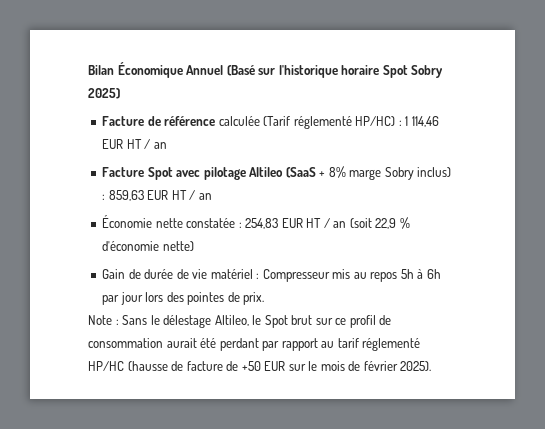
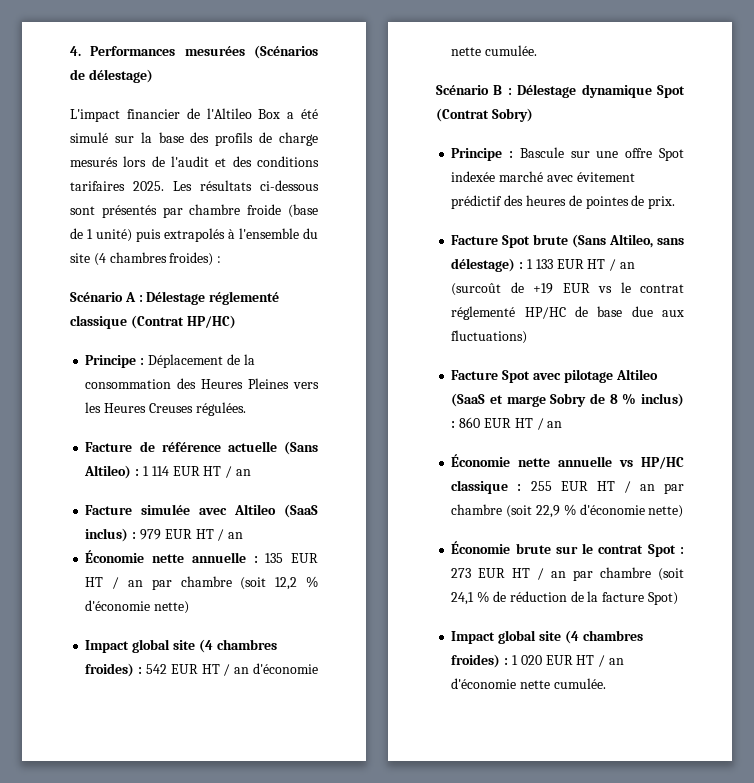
- Bilan Économique Annuel (Basé sur l'historique horaire Spot Sobry 2025)
+ 4. Performances mesurées (Scénarios de délestage)
+ L'impact financier de l'Altileo Box a été simulé sur la base des profils de charge mesurés lors de l'audit et des conditions tarifaires 2025. Les résultats ci-dessous sont présentés par chambre froide (base de 1 unité) puis extrapolés à l'ensemble du site (4 chambres froides) :
+ Scénario A : Délestage réglementé classique (Contrat HP/HC)
+ Principe : Déplacement de la consommation des Heures Pleines vers les Heures Creuses régulées.
- Facture de référence calculée (Tarif réglementé HP/HC) : 1 114,46 EUR HT / an
+ Facture de référence actuelle (Sans Altileo) : 1 114 EUR HT / an
+ Facture simulée avec Altileo (SaaS inclus) : 979 EUR HT / an
+ Économie nette annuelle : 135 EUR HT / an par chambre (soit 12,2 % d'économie nette)
+ Impact global site (4 chambres froides) : 542 EUR HT / an d'économie nette cumulée.
+ Scénario B : Délestage dynamique Spot (Contrat Sobry)
+ Principe : Bascule sur une offre Spot indexée marché avec évitement prédictif des heures de pointes de prix.
+ Facture Spot brute (Sans Altileo, sans délestage) : 1 133 EUR HT / an (surcoût de +19 EUR vs le contrat réglementé HP/HC de base due aux fluctuations)
- Facture Spot avec pilotage Altileo (SaaS + 8% marge Sobry inclus) : 859,63 EUR HT / an
- Économie nette constatée : 254,83 EUR HT / an (soit 22,9 % d'économie nette)
+ Facture Spot avec pilotage Altileo (SaaS et marge Sobry de 8 % inclus) : 860 EUR HT / an
+ Économie nette annuelle vs HP/HC classique : 255 EUR HT / an par chambre (soit 22,9 % d'économie nette)
- Gain de durée de vie matériel : Compresseur mis au repos 5h à 6h par jour lors des pointes de prix.
- Note : Sans le délestage Altileo, le Spot brut sur ce profil de consommation aurait été perdant par rapport au tarif réglementé HP/HC (hausse de facture de +50 EUR sur le mois de février 2025).
+ Économie brute sur le contrat Spot : 273 EUR HT / an par chambre (soit 24,1 % de réduction de la facture Spot)
+ Impact global site (4 chambres froides) : 1 020 EUR HT / an d'économie nette cumulée.

